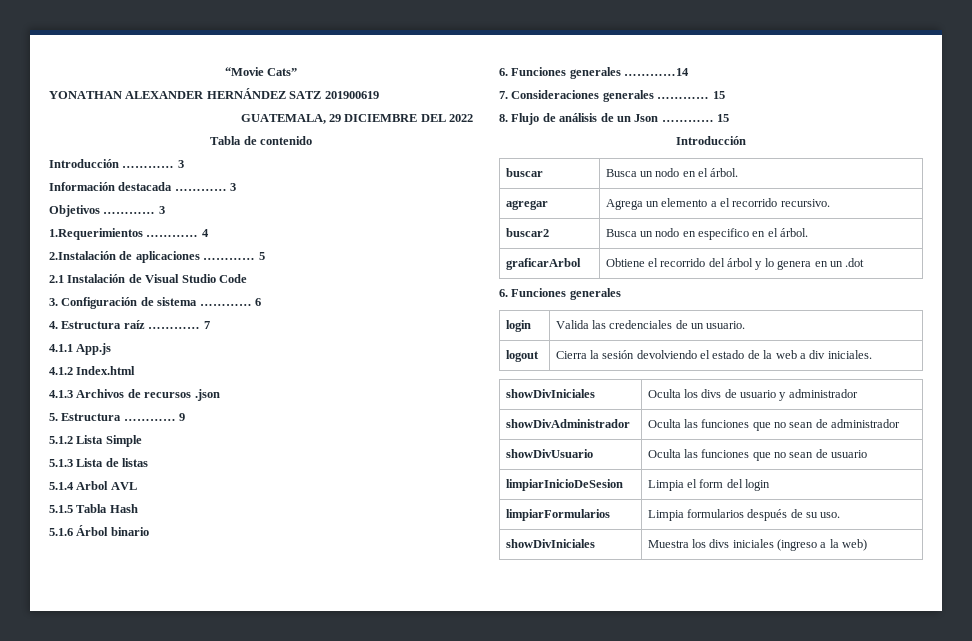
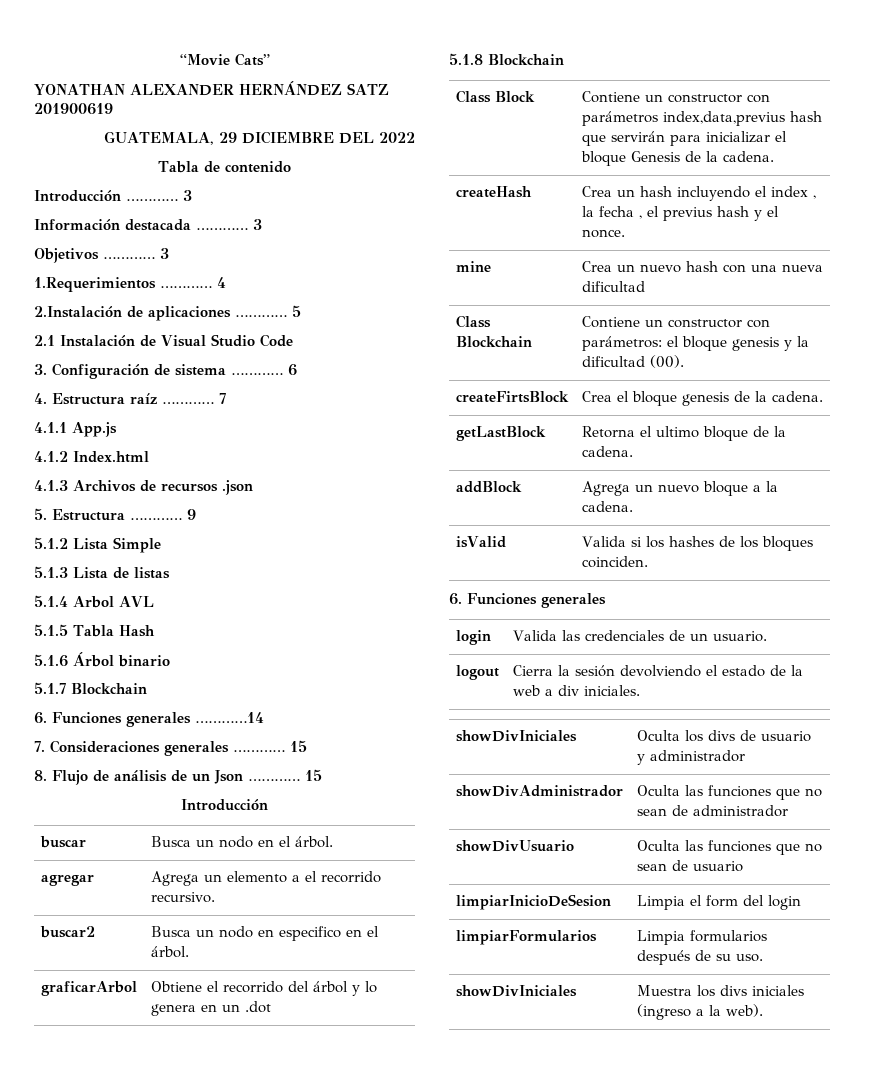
+ 5.1.7 Blockchain
+ 5.1.8 Blockchain
+ Class Block | Contiene un constructor con parámetros index,data,previus hash que servirán para inicializar el bloque Genesis de la cadena.
+ createHash | Crea un hash incluyendo el index , la fecha , el previus hash y el nonce.
+ mine | Crea un nuevo hash con una nueva dificultad
+ Class Blockchain | Contiene un constructor con parámetros: el bloque genesis y la dificultad (00).
+ createFirtsBlock | Crea el bloque genesis de la cadena.
+ getLastBlock | Retorna el ultimo bloque de la cadena.
+ addBlock | Agrega un nuevo bloque a la cadena.
+ isValid | Valida si los hashes de los bloques coinciden.
- showDivIniciales | Muestra los divs iniciales (ingreso a la web)
+ showDivIniciales | Muestra los divs iniciales (ingreso a la web).

